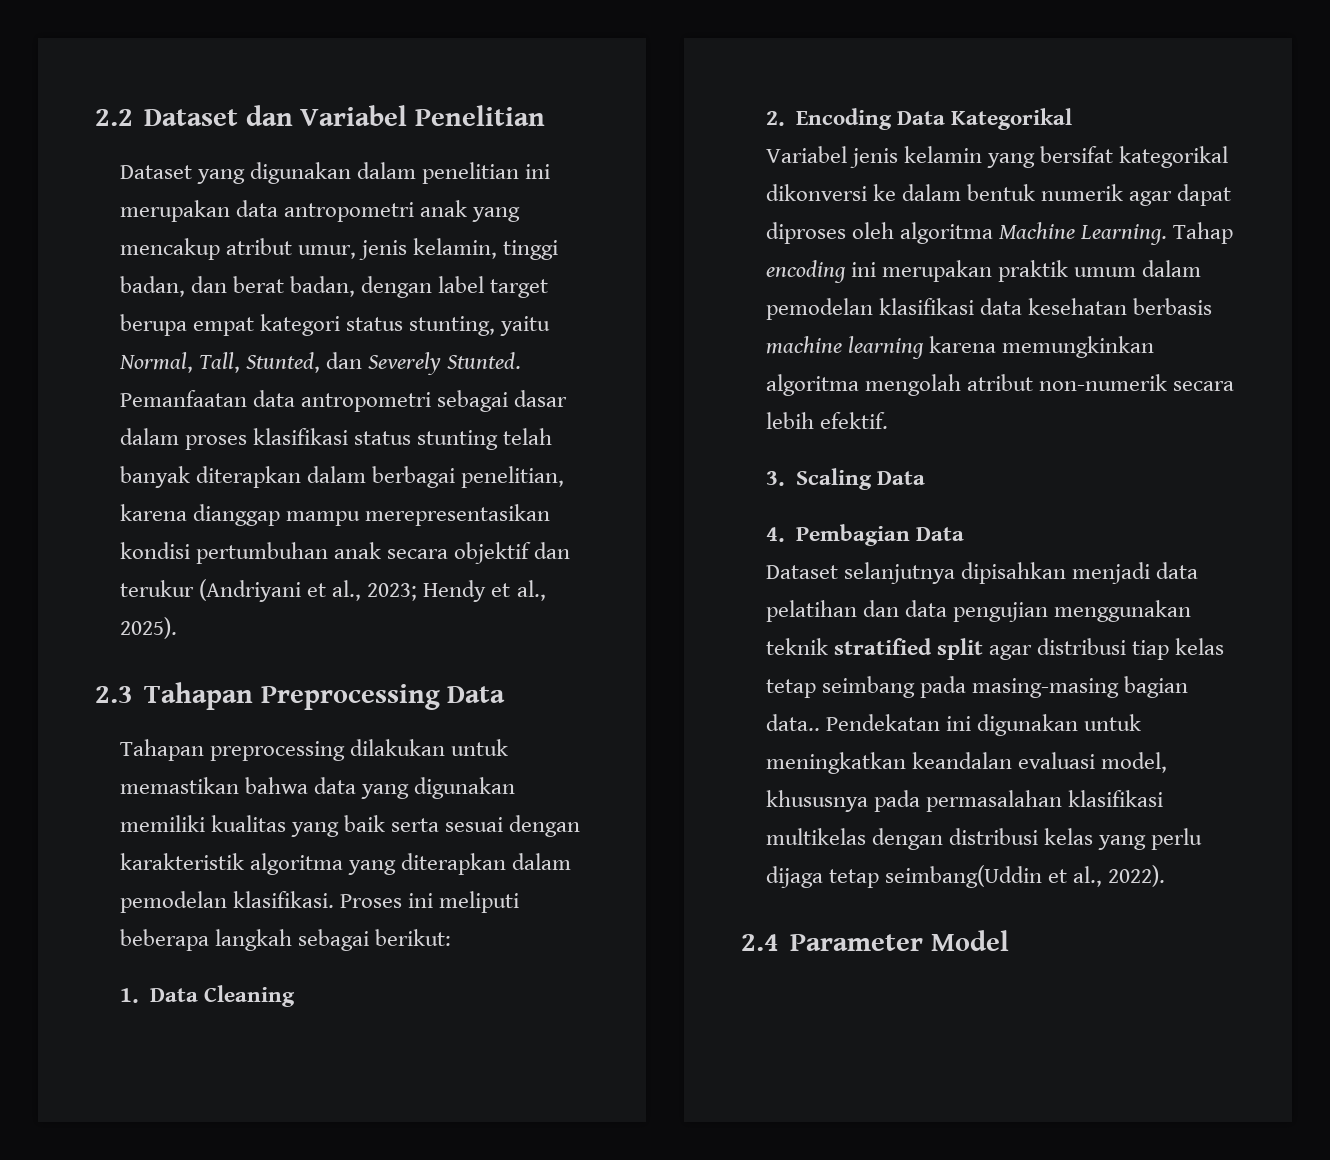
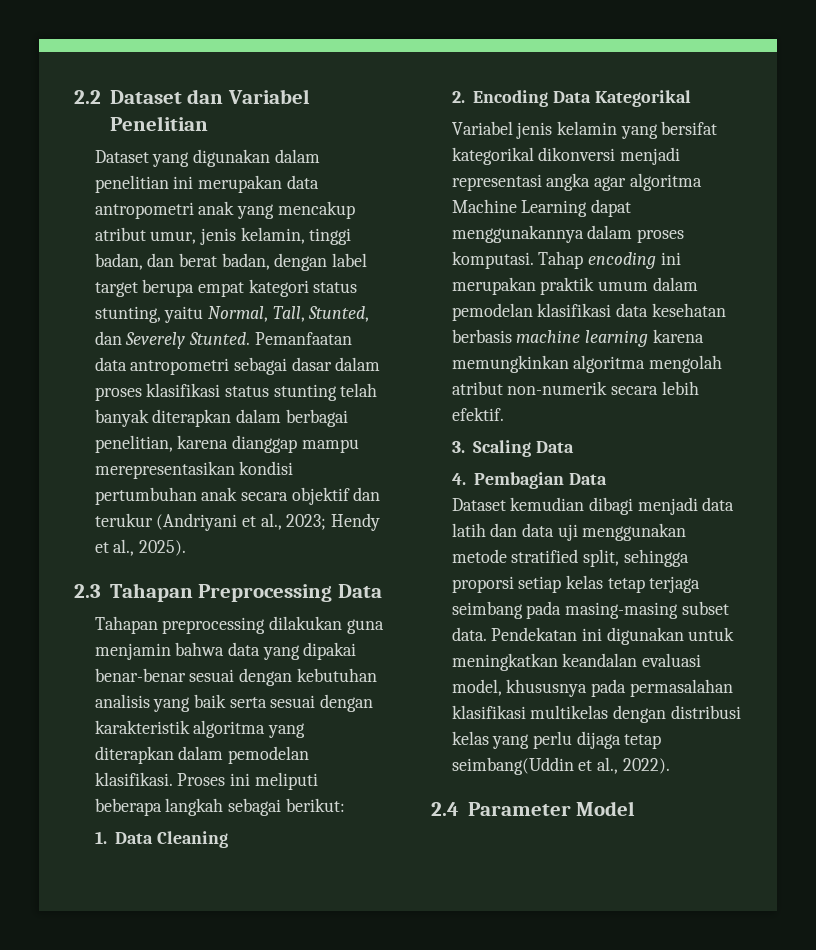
- Tahapan preprocessing dilakukan untuk memastikan bahwa data yang digunakan memiliki kualitas yang baik serta sesuai dengan karakteristik algoritma yang diterapkan dalam pemodelan klasifikasi.
+ Tahapan preprocessing dilakukan guna menjamin bahwa data yang dipakai benar-benar sesuai dengan kebutuhan analisis yang baik serta sesuai dengan karakteristik algoritma yang diterapkan dalam pemodelan klasifikasi.
- Variabel jenis kelamin yang bersifat kategorikal dikonversi ke dalam bentuk numerik agar dapat diproses oleh algoritma Machine Learning.
+ Variabel jenis kelamin yang bersifat kategorikal dikonversi menjadi representasi angka agar algoritma Machine Learning dapat menggunakannya dalam proses komputasi.
- Dataset selanjutnya dipisahkan menjadi data pelatihan dan data pengujian menggunakan teknik stratified split agar distribusi tiap kelas tetap seimbang pada masing-masing bagian data..
+ Dataset kemudian dibagi menjadi data latih dan data uji menggunakan metode stratified split, sehingga proporsi setiap kelas tetap terjaga seimbang pada masing-masing subset data.

